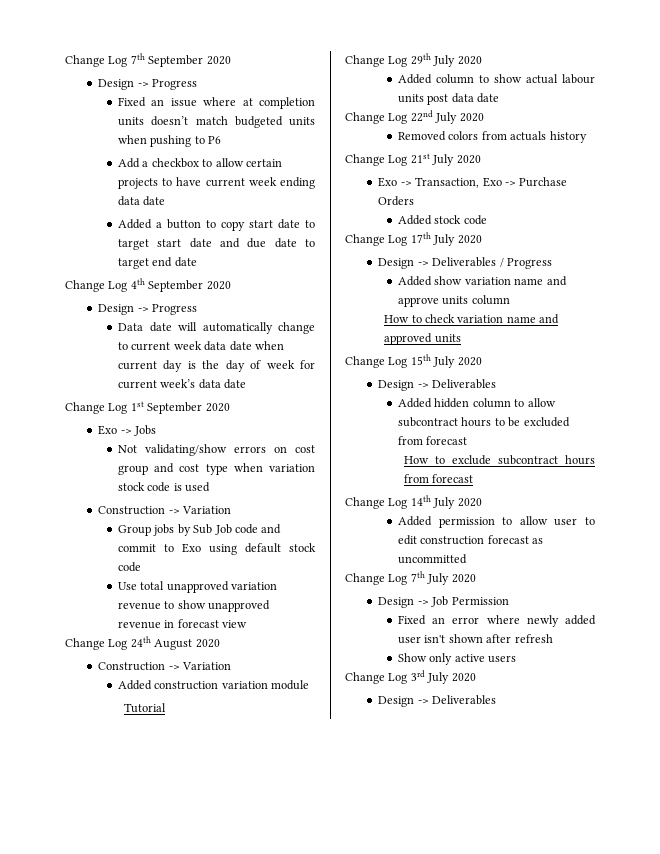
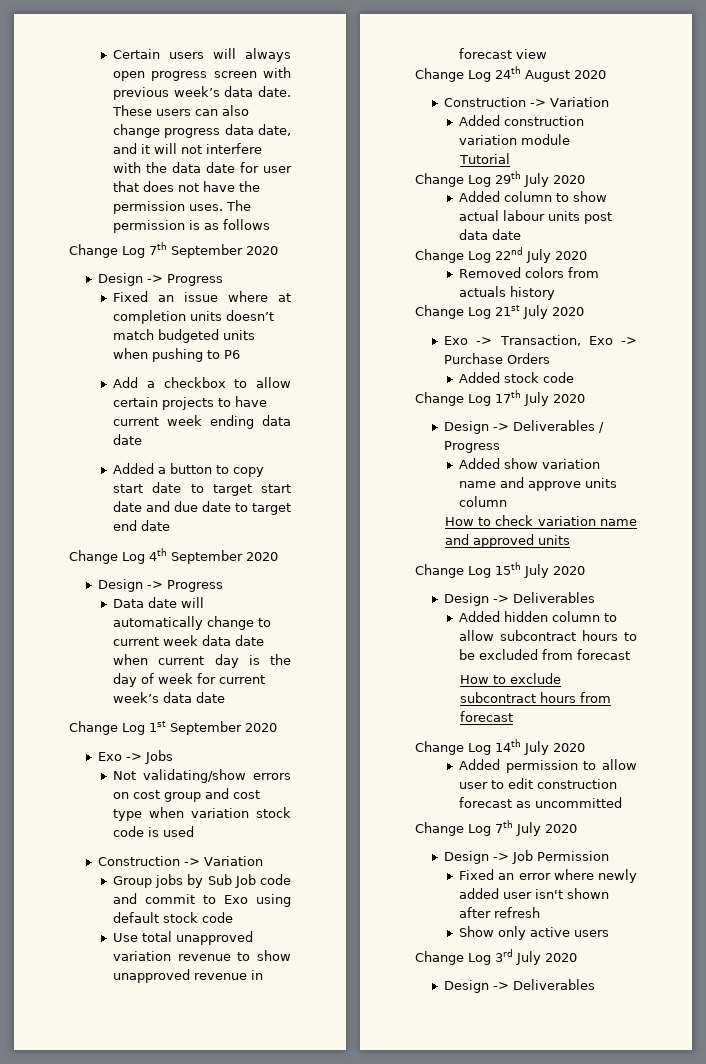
+ Certain users will always open progress screen with previous week’s data date. These users can also change progress data date, and it will not interfere with the data date for user that does not have the permission uses. The permission is as follows

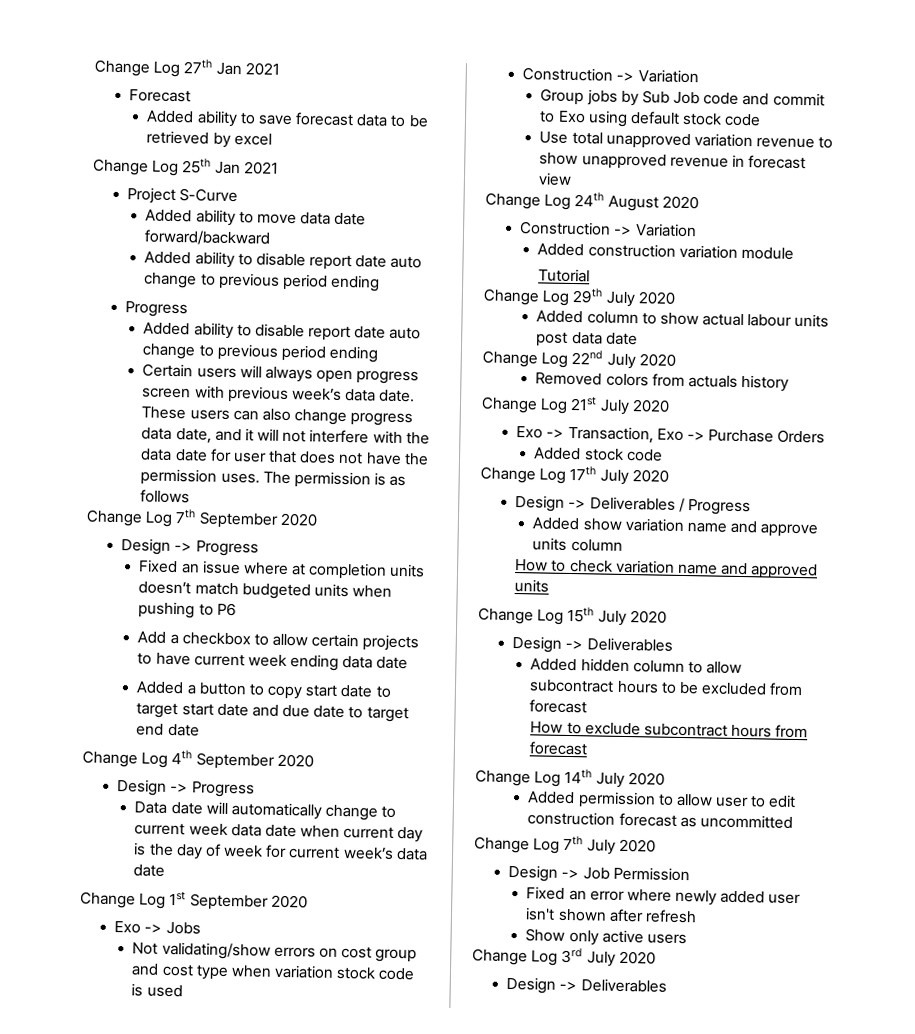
+ Change Log 27th Jan 2021
+ Forecast
+ Added ability to save forecast data to be retrieved by excel
+ Change Log 25th Jan 2021
+ Project S-Curve
+ Added ability to move data date forward/backward
+ Added ability to disable report date auto change to previous period ending
+ Progress
+ Added ability to disable report date auto change to previous period ending

